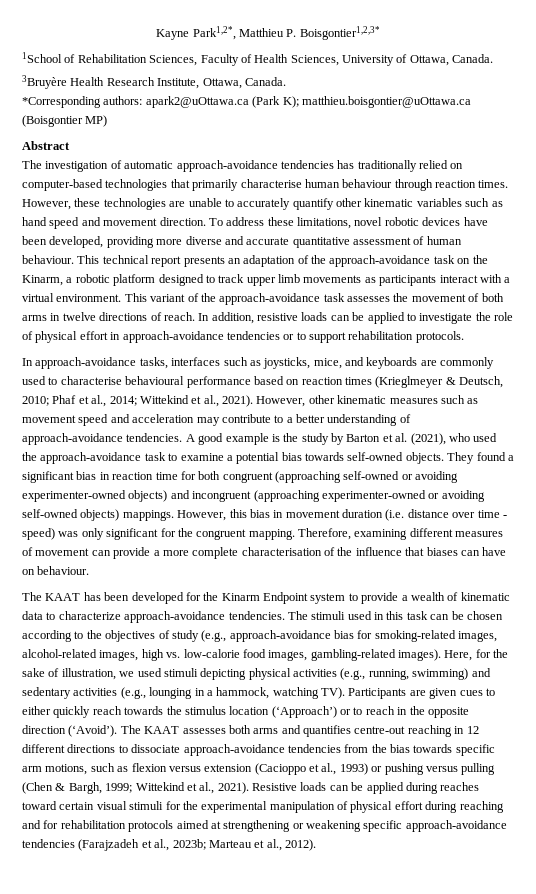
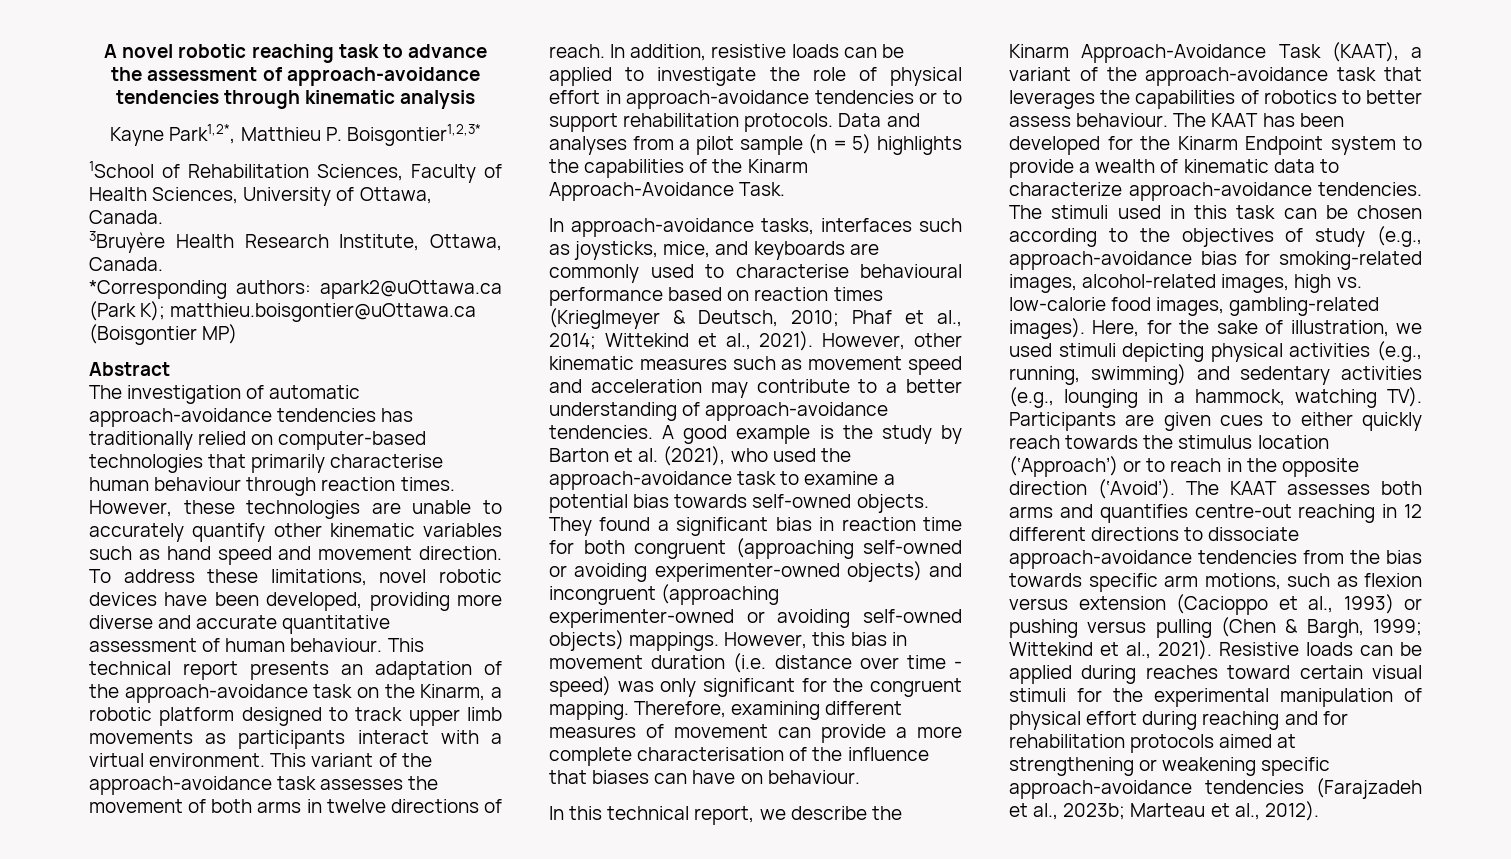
+ A novel robotic reaching task to advance the assessment of approach-avoidance tendencies through kinematic analysis
+ Data and analyses from a pilot sample (n = 5) highlights the capabilities of the Kinarm Approach-Avoidance Task.
+ In this technical report, we describe the Kinarm Approach-Avoidance Task (KAAT), a variant of the approach-avoidance task that leverages the capabilities of robotics to better assess behaviour.

